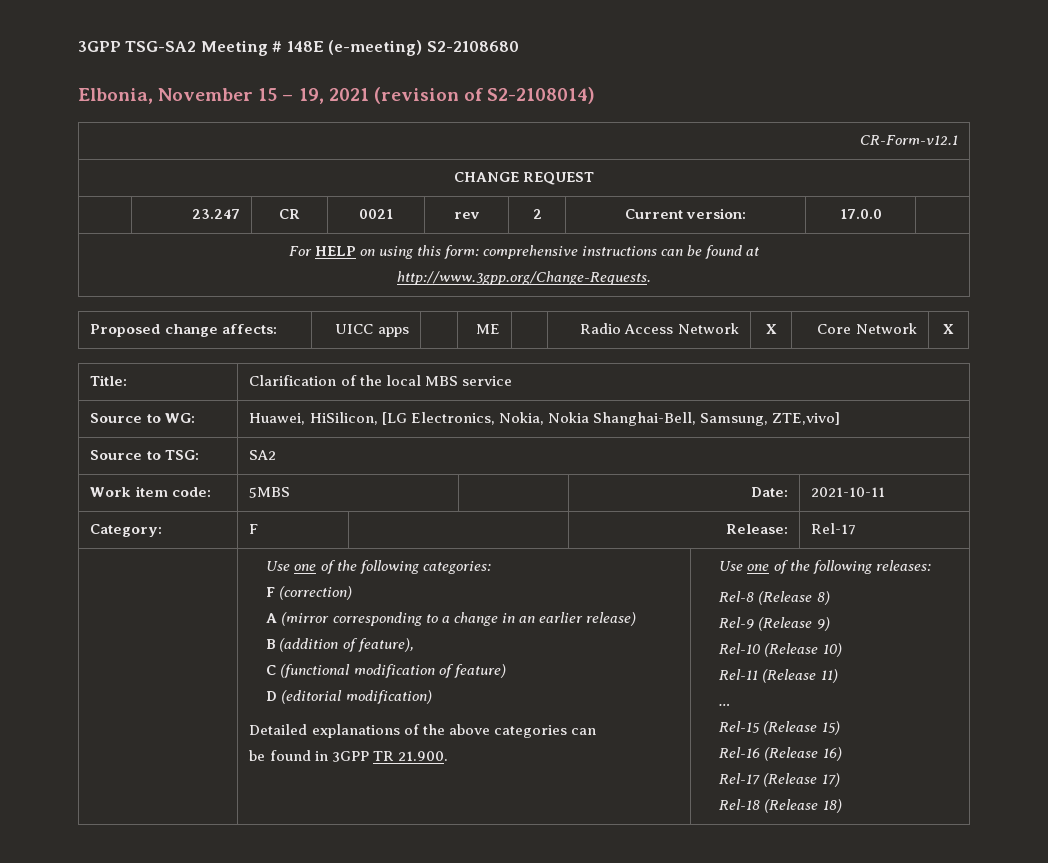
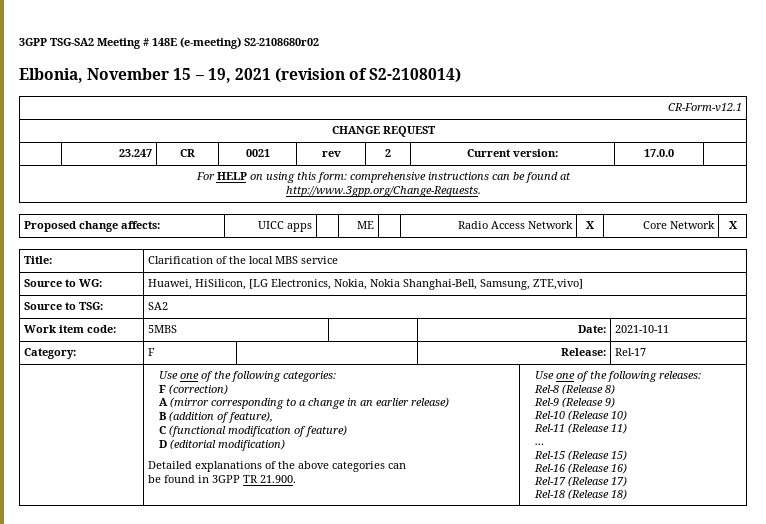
- 3GPP TSG-SA2 Meeting # 148E (e-meeting) S2-2108680
+ 3GPP TSG-SA2 Meeting # 148E (e-meeting) S2-2108680r02

